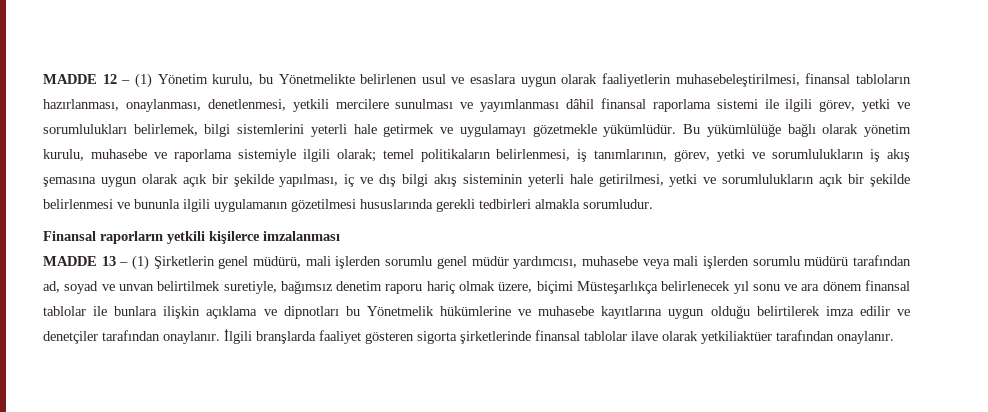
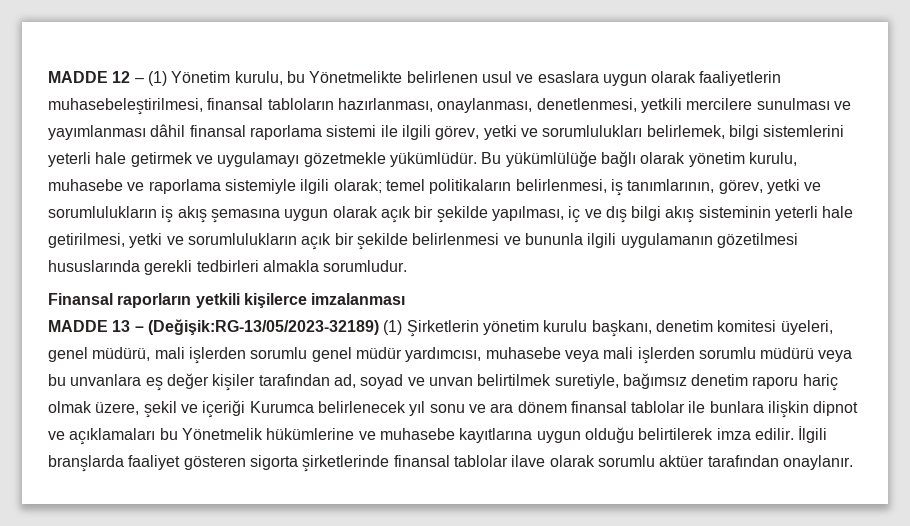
- MADDE 13 – (1) Şirketlerin genel müdürü, mali işlerden sorumlu genel müdür yardımcısı, muhasebe veya mali işlerden sorumlu müdürü tarafından ad, soyad ve unvan belirtilmek suretiyle, bağımsız denetim raporu hariç olmak üzere, biçimi Müsteşarlıkça belirlenecek yıl sonu ve ara dönem finansal tablolar ile bunlara ilişkin açıklama ve dipnotları bu Yönetmelik hükümlerine ve muhasebe kayıtlarına uygun olduğu belirtilerek imza edilir ve denetçiler tarafından onaylanır.
+ MADDE 13 – (Değişik:RG-13/05/2023-32189) (1) Şirketlerin yönetim kurulu başkanı, denetim komitesi üyeleri, genel müdürü, mali işlerden sorumlu genel müdür yardımcısı, muhasebe veya mali işlerden sorumlu müdürü veya bu unvanlara eş değer kişiler tarafından ad, soyad ve unvan belirtilmek suretiyle, bağımsız denetim raporu hariç olmak üzere, şekil ve içeriği Kurumca belirlenecek yıl sonu ve ara dönem finansal tablolar ile bunlara ilişkin dipnot ve açıklamaları bu Yönetmelik hükümlerine ve muhasebe kayıtlarına uygun olduğu belirtilerek imza edilir.
- İlgili branşlarda faaliyet gösteren sigorta şirketlerinde finansal tablolar ilave olarak yetkiliaktüer tarafından onaylanır.
+ İlgili branşlarda faaliyet gösteren sigorta şirketlerinde finansal tablolar ilave olarak sorumlu aktüer tarafından onaylanır.

